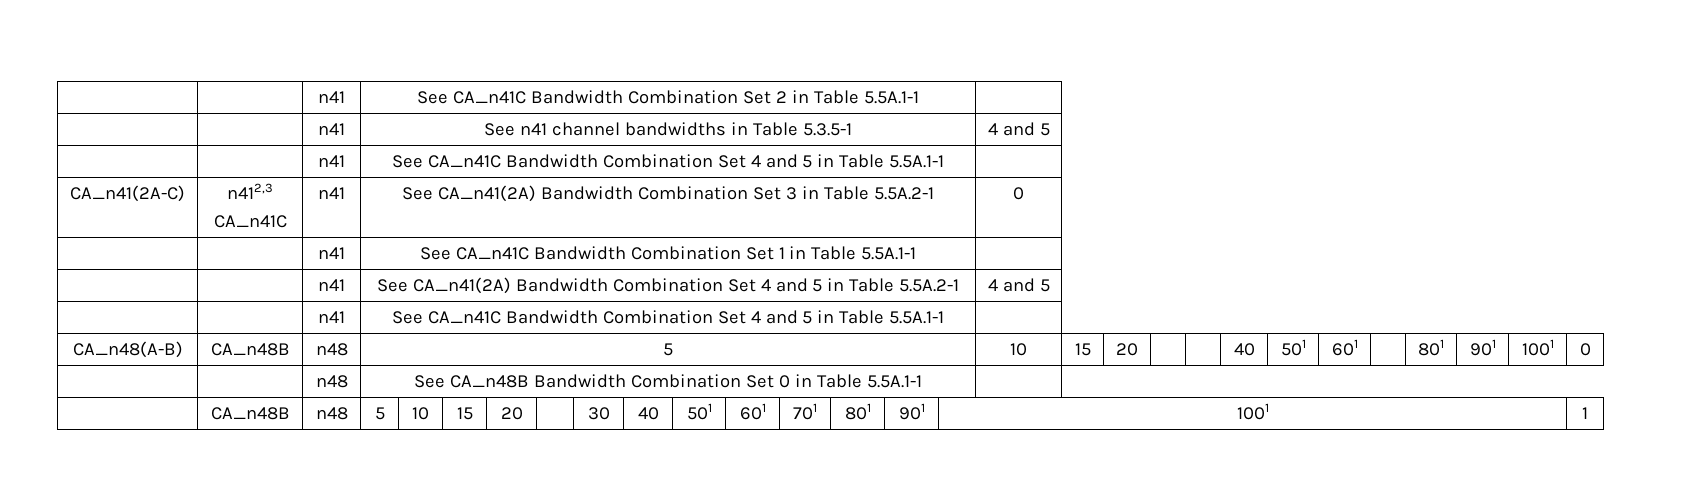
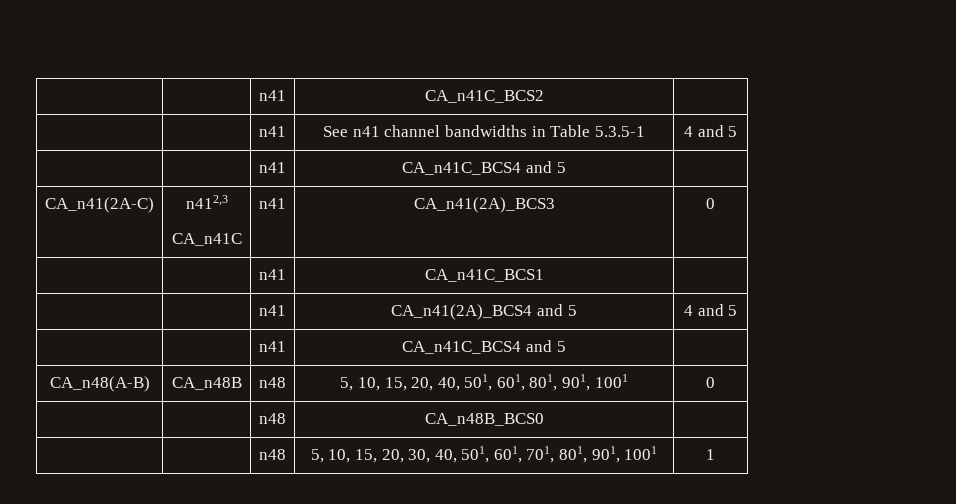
- | | n41 | See CA_n41C Bandwidth Combination Set 2 in Table 5.5A.1-1 |
+ | | n41 | CA_n41C_BCS2 |
  | | n41 | See n41 channel bandwidths in Table 5.3.5-1 | 4 and 5
- | | n41 | See CA_n41C Bandwidth Combination Set 4 and 5 in Table 5.5A.1-1 |
+ | | n41 | CA_n41C_BCS4 and 5 |
  CA_n41(2A-C) | n412,3
- CA_n41C | n41 | See CA_n41(2A) Bandwidth Combination Set 3 in Table 5.5A.2-1 | 0
- | | n41 | See CA_n41C Bandwidth Combination Set 1 in Table 5.5A.1-1 |
- | | n41 | See CA_n41(2A) Bandwidth Combination Set 4 and 5 in Table 5.5A.2-1 | 4 and 5
- | | n41 | See CA_n41C Bandwidth Combination Set 4 and 5 in Table 5.5A.1-1 |
+ CA_n41C | n41 | CA_n41(2A)_BCS3 | 0
+ | | n41 | CA_n41C_BCS1 |
+ | | n41 | CA_n41(2A)_BCS4 and 5 | 4 and 5
+ | | n41 | CA_n41C_BCS4 and 5 |
- CA_n48(A-B) | CA_n48B | n48 | 5 | 10 | 15 | 20 | | | 40 | 501 | 601 | | 801 | 901 | 1001 | 0
- | | n48 | See CA_n48B Bandwidth Combination Set 0 in Table 5.5A.1-1 |
- | CA_n48B | n48 | 5 | 10 | 15 | 20 | | 30 | 40 | 501 | 601 | 701 | 801 | 901 | 1001 | 1
+ CA_n48(A-B) | CA_n48B | n48 | 5, 10, 15, 20, 40, 501, 601, 801, 901, 1001 | 0
+ | | n48 | CA_n48B_BCS0 |
+ | | n48 | 5, 10, 15, 20, 30, 40, 501, 601, 701, 801, 901, 1001 | 1

